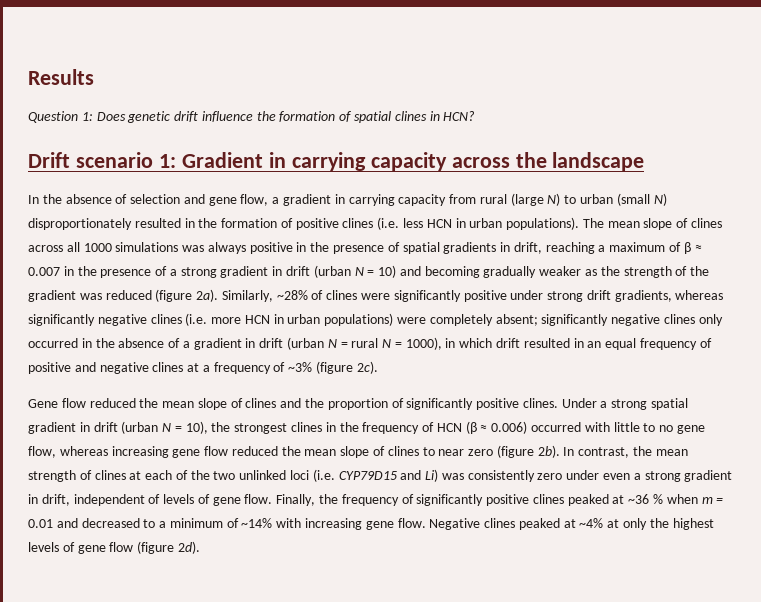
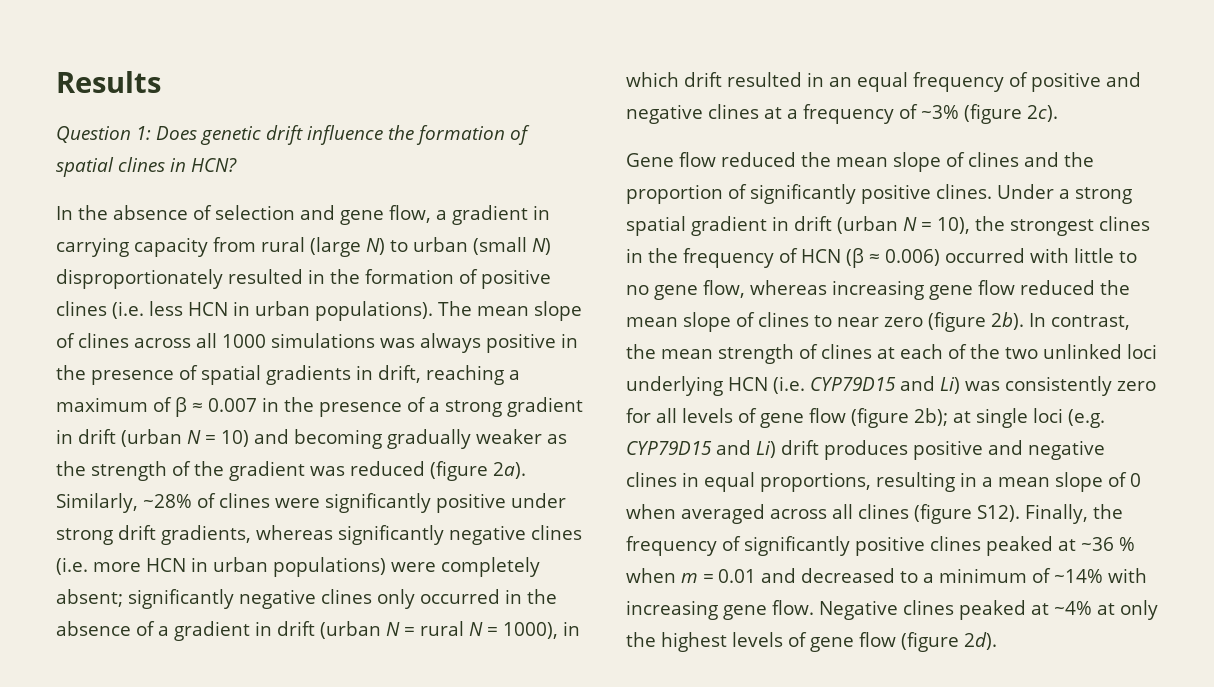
- Drift scenario 1: Gradient in carrying capacity across the landscape
- In contrast, the mean strength of clines at each of the two unlinked loci (i.e. CYP79D15 and Li) was consistently zero under even a strong gradient in drift, independent of levels of gene flow.
+ In contrast, the mean strength of clines at each of the two unlinked loci underlying HCN (i.e. CYP79D15 and Li) was consistently zero for all levels of gene flow (figure 2b); at single loci (e.g. CYP79D15 and Li) drift produces positive and negative clines in equal proportions, resulting in a mean slope of 0 when averaged across all clines (figure S12).

